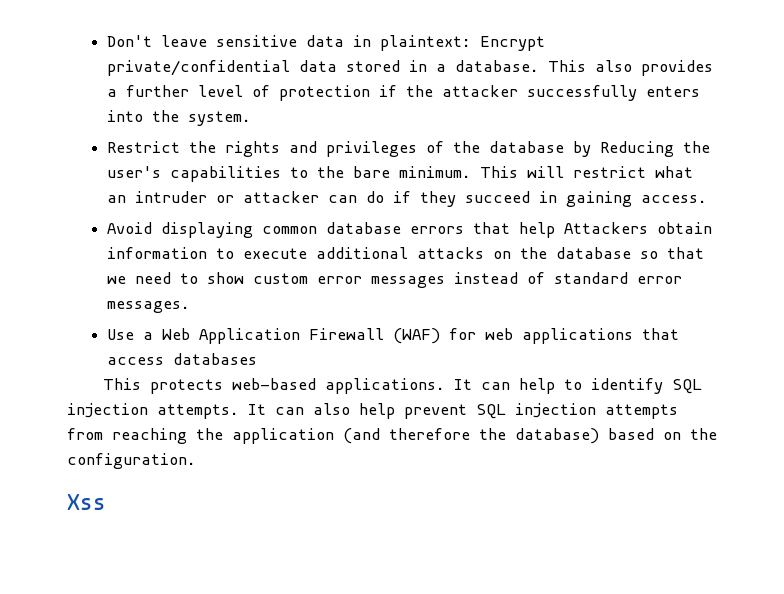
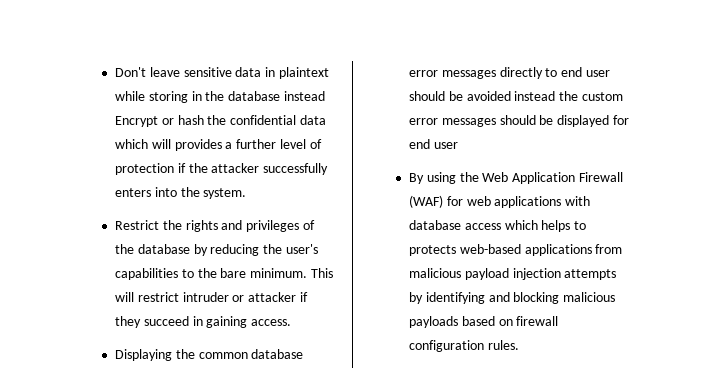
- Don't leave sensitive data in plaintext: Encrypt private/confidential data stored in a database. This also provides a further level of protection if the attacker successfully enters into the system.
+ Don't leave sensitive data in plaintext while storing in the database instead Encrypt or hash the confidential data which will provides a further level of protection if the attacker successfully enters into the system.
- Restrict the rights and privileges of the database by Reducing the user's capabilities to the bare minimum.
+ Restrict the rights and privileges of the database by reducing the user's capabilities to the bare minimum.
- This will restrict what an intruder or attacker can do if they succeed in gaining access.
+ This will restrict intruder or attacker if they succeed in gaining access.
- Avoid displaying common database errors that help Attackers obtain information to execute additional attacks on the database so that we need to show custom error messages instead of standard error messages.
- Use a Web Application Firewall (WAF) for web applications that access databases
- This protects web-based applications. It can help to identify SQL injection attempts. It can also help prevent SQL injection attempts from reaching the application (and therefore the database) based on the configuration.
- Xss
+ Displaying the common database error messages directly to end user should be avoided instead the custom error messages should be displayed for end user
+ By using the Web Application Firewall (WAF) for web applications with database access which helps to protects web-based applications from malicious payload injection attempts by identifying and blocking malicious payloads based on firewall configuration rules.

